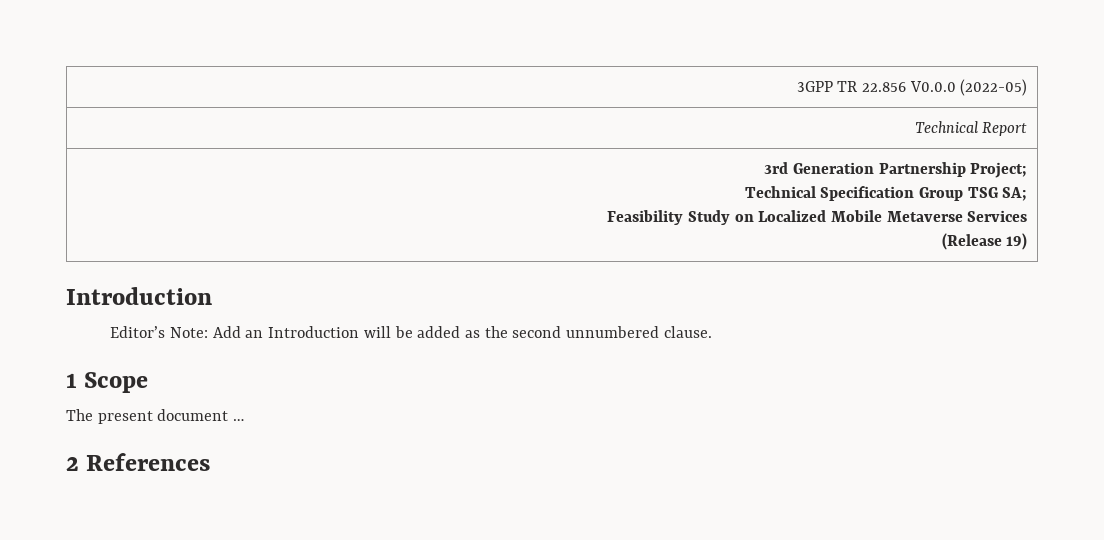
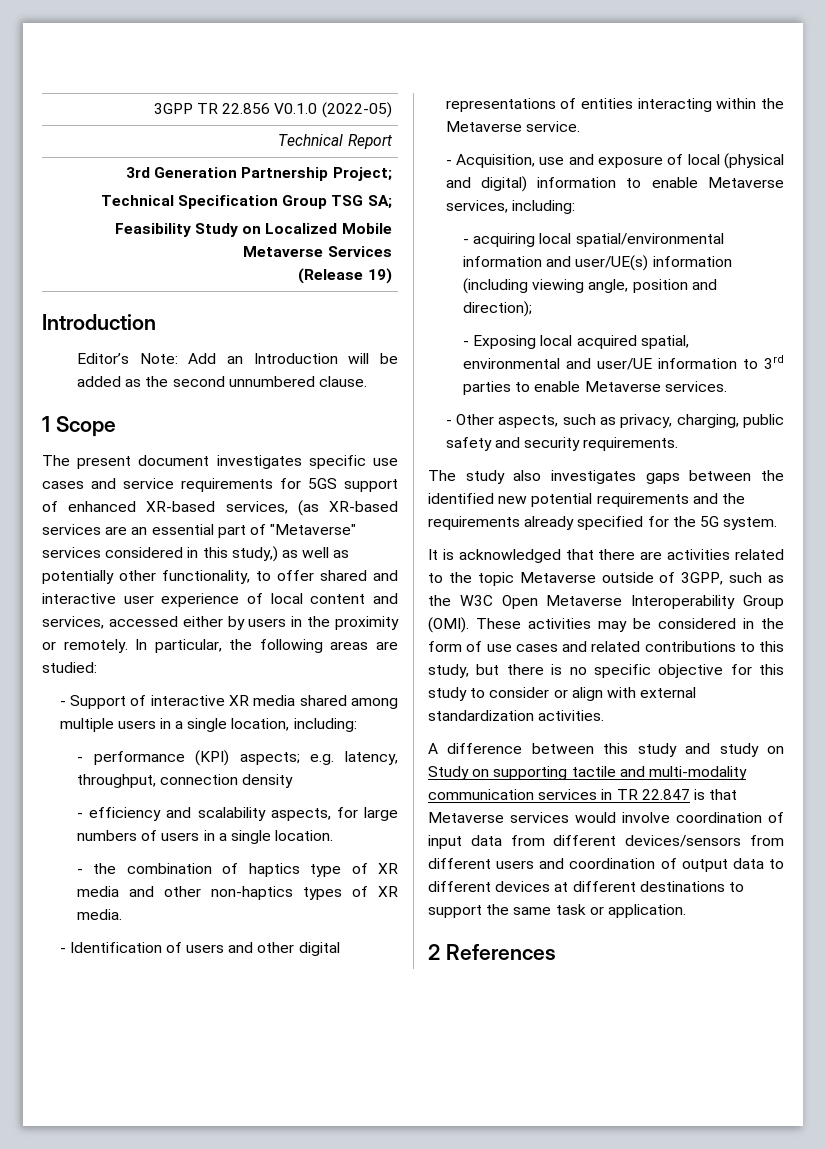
- 3GPP TR 22.856 V0.0.0 (2022-05)
+ 3GPP TR 22.856 V0.1.0 (2022-05)
- The present document …
+ The present document investigates specific use cases and service requirements for 5GS support of enhanced XR-based services, (as XR-based services are an essential part of "Metaverse" services considered in this study,) as well as potentially other functionality, to offer shared and interactive user experience of local content and services, accessed either by users in the proximity or remotely. In particular, the following areas are studied:
+ - Support of interactive XR media shared among multiple users in a single location, including:
+ - performance (KPI) aspects; e.g. latency, throughput, connection density
+ - efficiency and scalability aspects, for large numbers of users in a single location.
+ - the combination of haptics type of XR media and other non-haptics types of XR media.
+ - Identification of users and other digital representations of entities interacting within the Metaverse service.
+ - Acquisition, use and exposure of local (physical and digital) information to enable Metaverse services, including:
+ - acquiring local spatial/environmental information and user/UE(s) information (including viewing angle, position and direction);
+ - Exposing local acquired spatial, environmental and user/UE information to 3rd parties to enable Metaverse services.
+ - Other aspects, such as privacy, charging, public safety and security requirements.
+ The study also investigates gaps between the identified new potential requirements and the requirements already specified for the 5G system.
+ It is acknowledged that there are activities related to the topic Metaverse outside of 3GPP, such as the W3C Open Metaverse Interoperability Group (OMI). These activities may be considered in the form of use cases and related contributions to this study, but there is no specific objective for this study to consider or align with external standardization activities.
+ A difference between this study and study on Study on supporting tactile and multi-modality communication services in TR 22.847 is that Metaverse services would involve coordination of input data from different devices/sensors from different users and coordination of output data to different devices at different destinations to support the same task or application.

